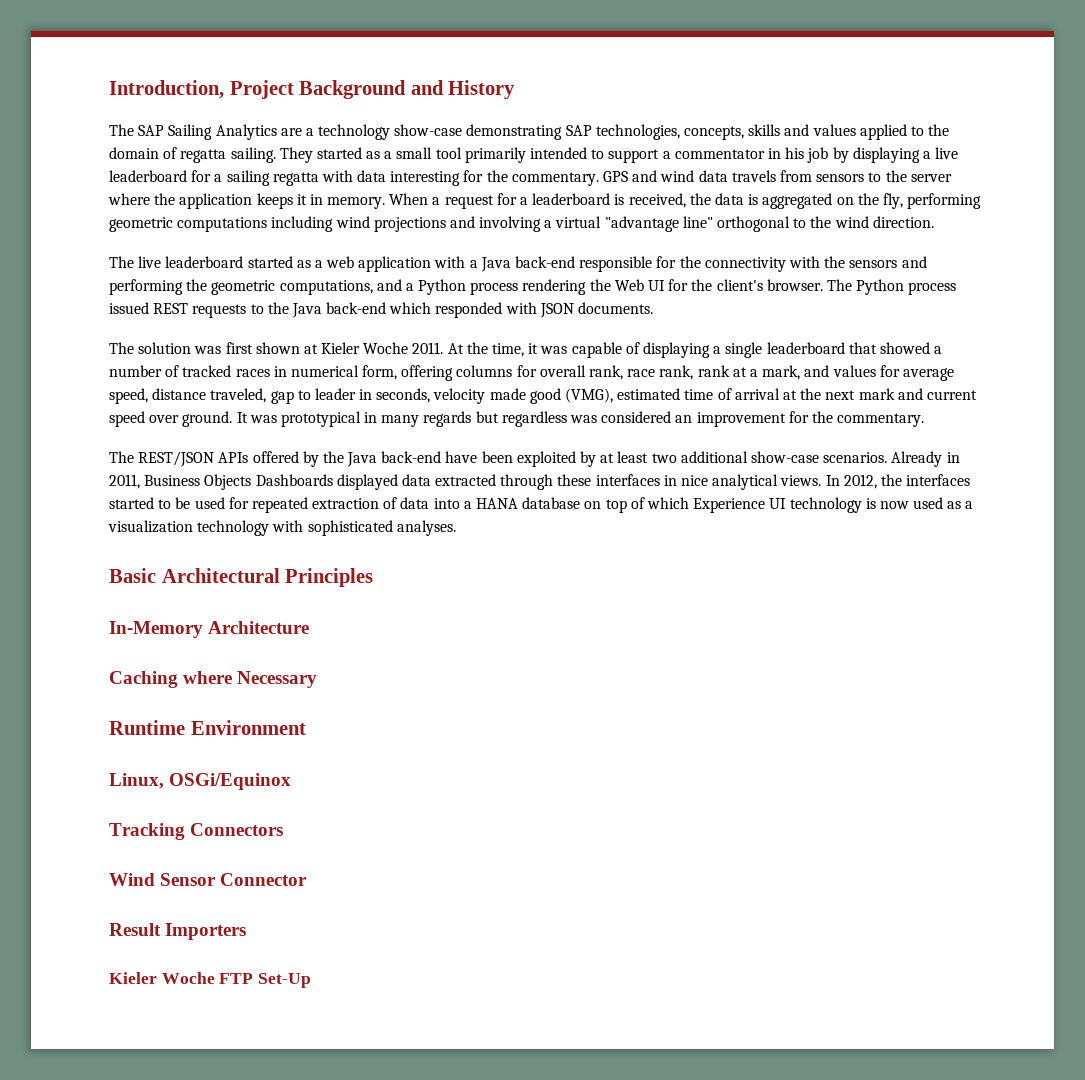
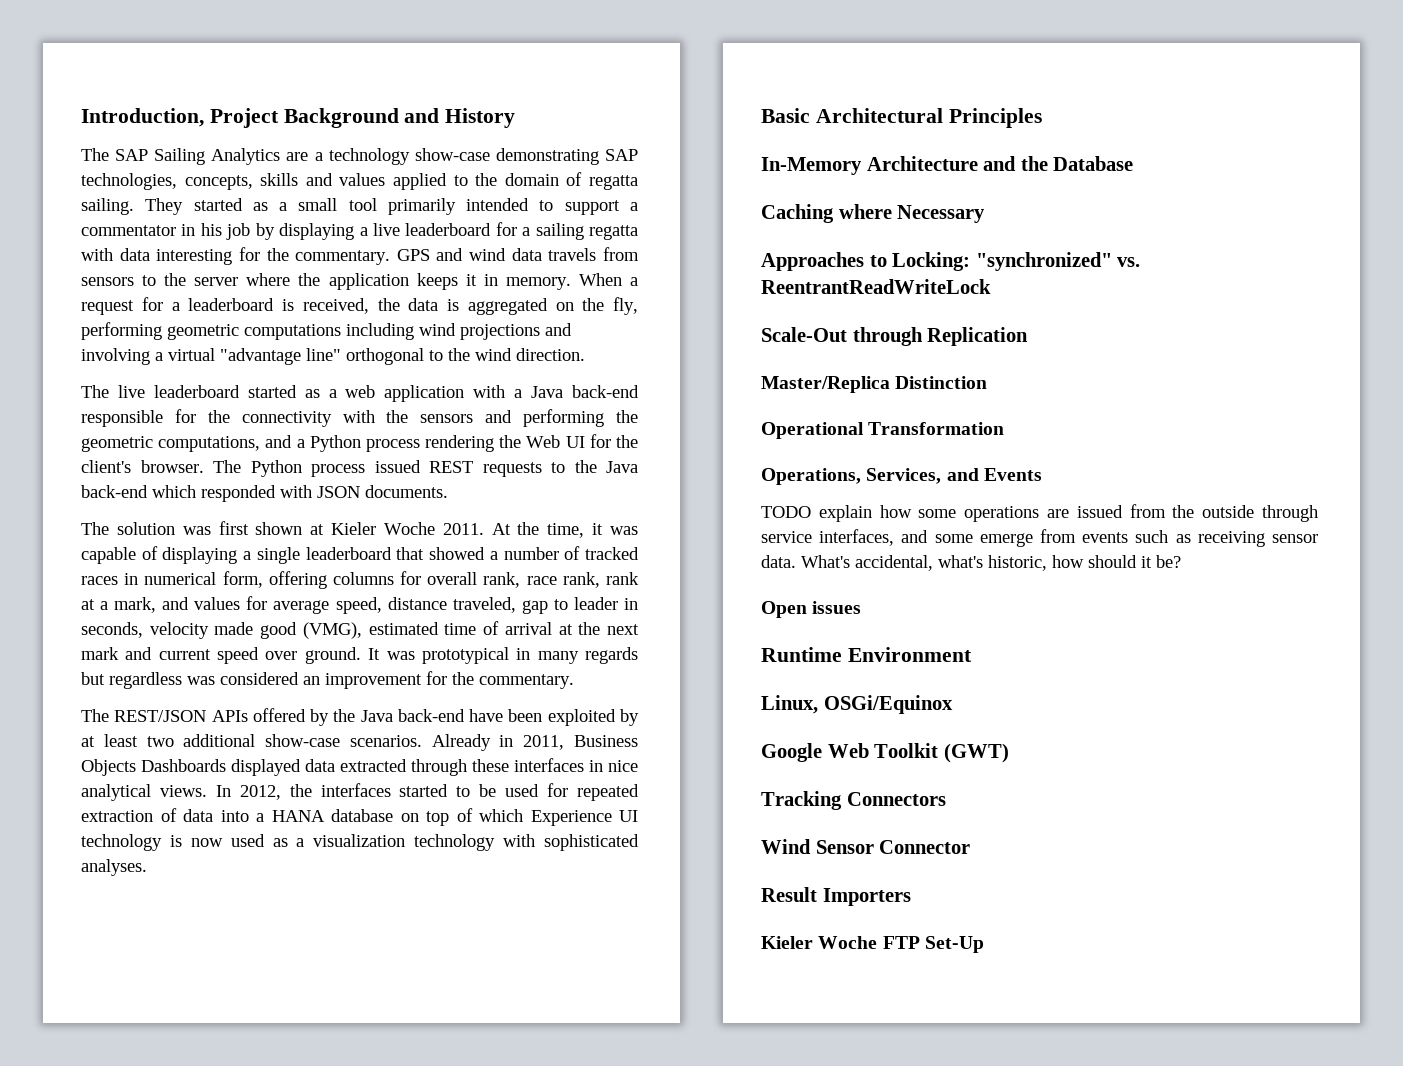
- In-Memory Architecture
+ In-Memory Architecture and the Database
+ Approaches to Locking: "synchronized" vs. ReentrantReadWriteLock
+ Scale-Out through Replication
+ Master/Replica Distinction
+ Operational Transformation
+ Operations, Services, and Events
+ TODO explain how some operations are issued from the outside through service interfaces, and some emerge from events such as receiving sensor data. What's accidental, what's historic, how should it be?
+ Open issues
+ Google Web Toolkit (GWT)

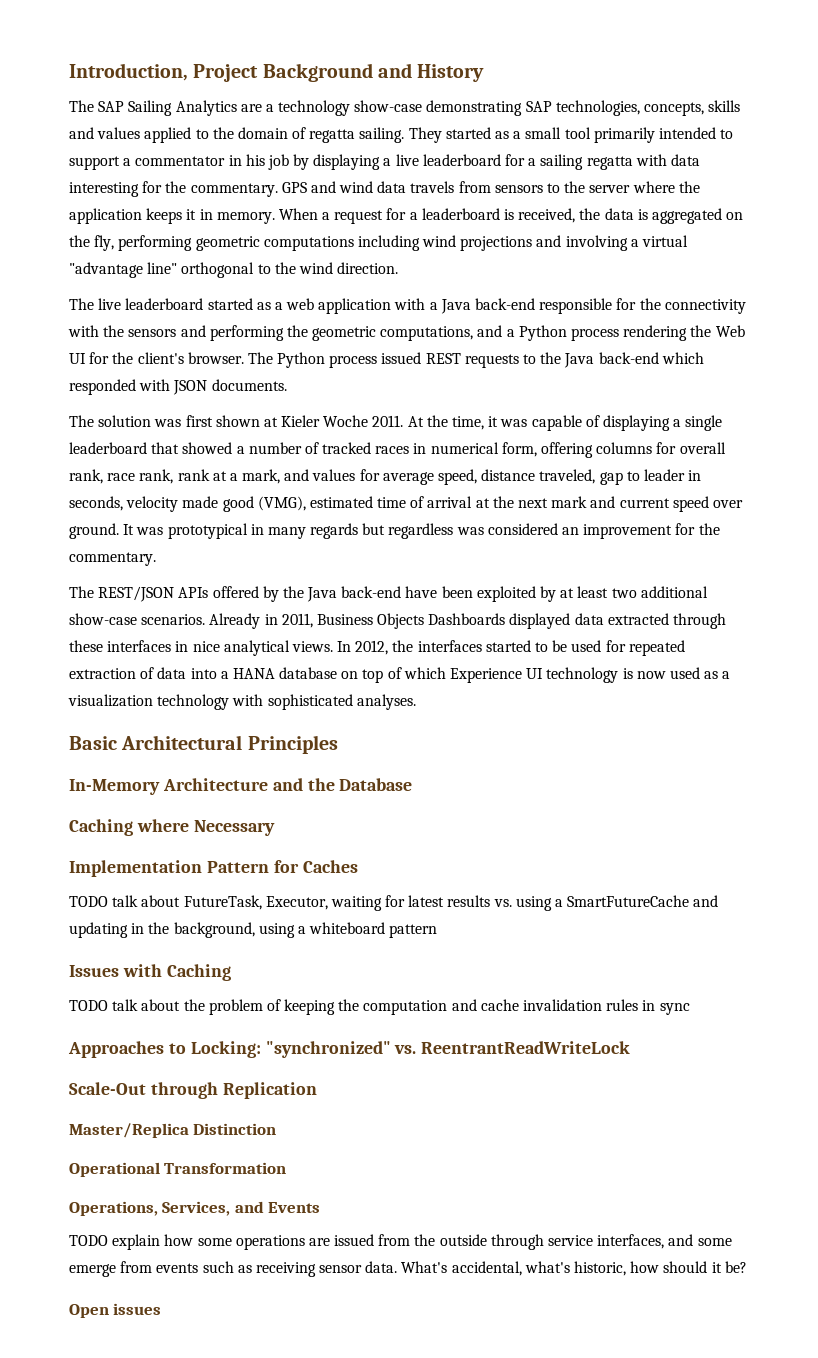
+ Implementation Pattern for Caches
+ TODO talk about FutureTask, Executor, waiting for latest results vs. using a SmartFutureCache and updating in the background, using a whiteboard pattern
+ Issues with Caching
+ TODO talk about the problem of keeping the computation and cache invalidation rules in sync
- Runtime Environment
- Linux, OSGi/Equinox
- Google Web Toolkit (GWT)
- Tracking Connectors
- Wind Sensor Connector
- Result Importers
- Kieler Woche FTP Set-Up

